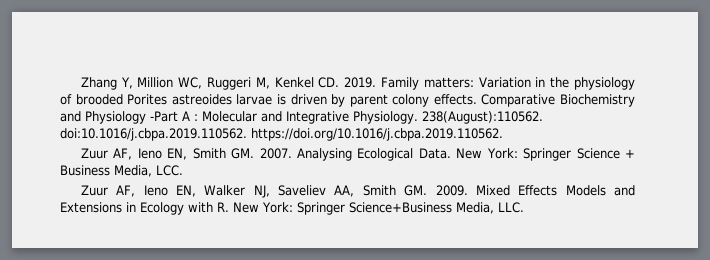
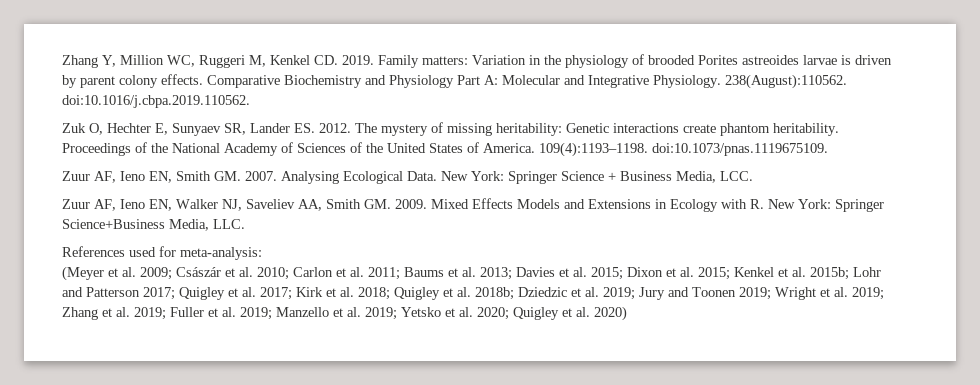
- Comparative Biochemistry and Physiology -Part A : Molecular and Integrative Physiology.
+ Comparative Biochemistry and Physiology Part A: Molecular and Integrative Physiology.
- 238(August):110562. doi:10.1016/j.cbpa.2019.110562. https://doi.org/10.1016/j.cbpa.2019.110562.
+ 238(August):110562. doi:10.1016/j.cbpa.2019.110562.
+ Zuk O, Hechter E, Sunyaev SR, Lander ES. 2012. The mystery of missing heritability: Genetic interactions create phantom heritability. Proceedings of the National Academy of Sciences of the United States of America. 109(4):1193–1198. doi:10.1073/pnas.1119675109.
+ References used for meta-analysis:
+ (Meyer et al. 2009; Császár et al. 2010; Carlon et al. 2011; Baums et al. 2013; Davies et al. 2015; Dixon et al. 2015; Kenkel et al. 2015b; Lohr and Patterson 2017; Quigley et al. 2017; Kirk et al. 2018; Quigley et al. 2018b; Dziedzic et al. 2019; Jury and Toonen 2019; Wright et al. 2019; Zhang et al. 2019; Fuller et al. 2019; Manzello et al. 2019; Yetsko et al. 2020; Quigley et al. 2020)

